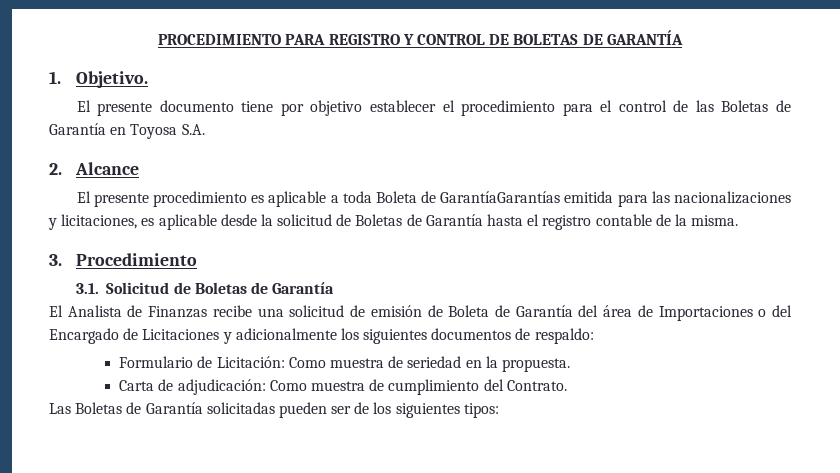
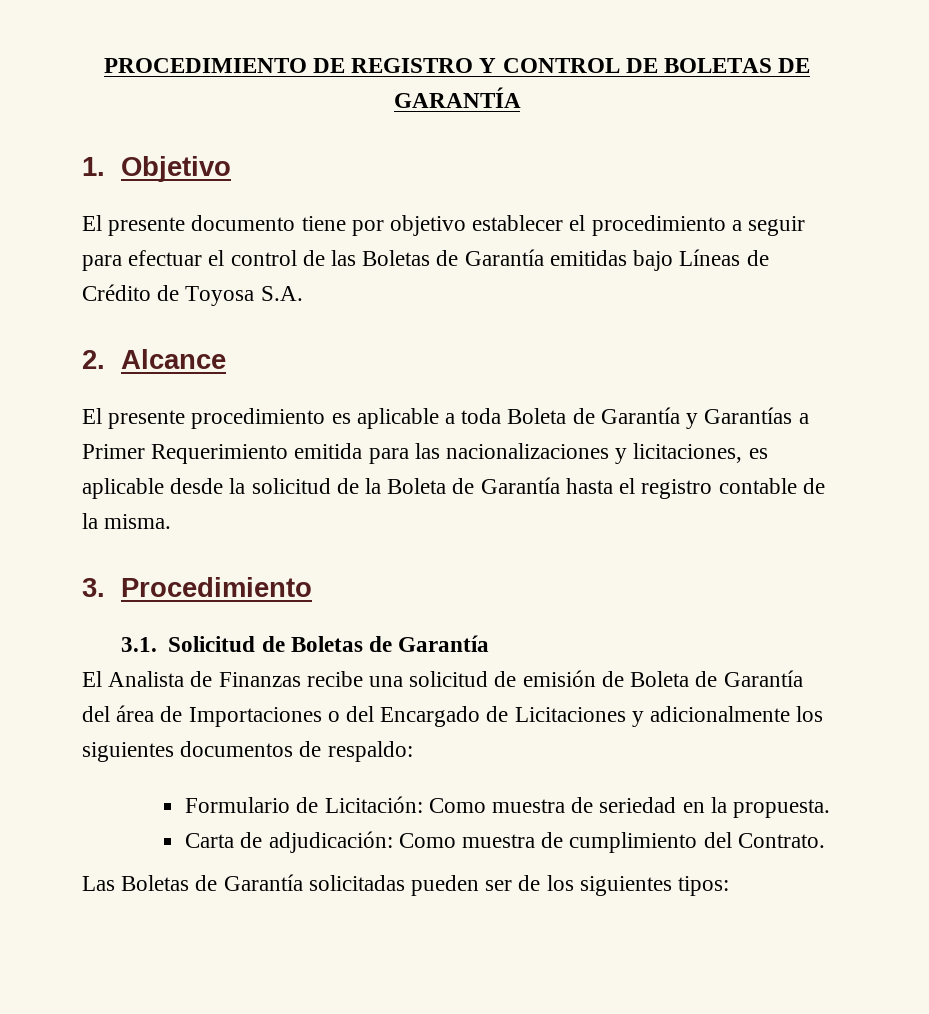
- PROCEDIMIENTO PARA REGISTRO Y CONTROL DE BOLETAS DE GARANTÍA
+ PROCEDIMIENTO DE REGISTRO Y CONTROL DE BOLETAS DE GARANTÍA
- 1. Objetivo.
+ 1. Objetivo
- El presente documento tiene por objetivo establecer el procedimiento para el control de las Boletas de Garantía en Toyosa S.A.
+ El presente documento tiene por objetivo establecer el procedimiento a seguir para efectuar el control de las Boletas de Garantía emitidas bajo Líneas de Crédito de Toyosa S.A.
- El presente procedimiento es aplicable a toda Boleta de GarantíaGarantías emitida para las nacionalizaciones y licitaciones, es aplicable desde la solicitud de Boletas de Garantía hasta el registro contable de la misma.
+ El presente procedimiento es aplicable a toda Boleta de Garantía y Garantías a Primer Requerimiento emitida para las nacionalizaciones y licitaciones, es aplicable desde la solicitud de la Boleta de Garantía hasta el registro contable de la misma.

